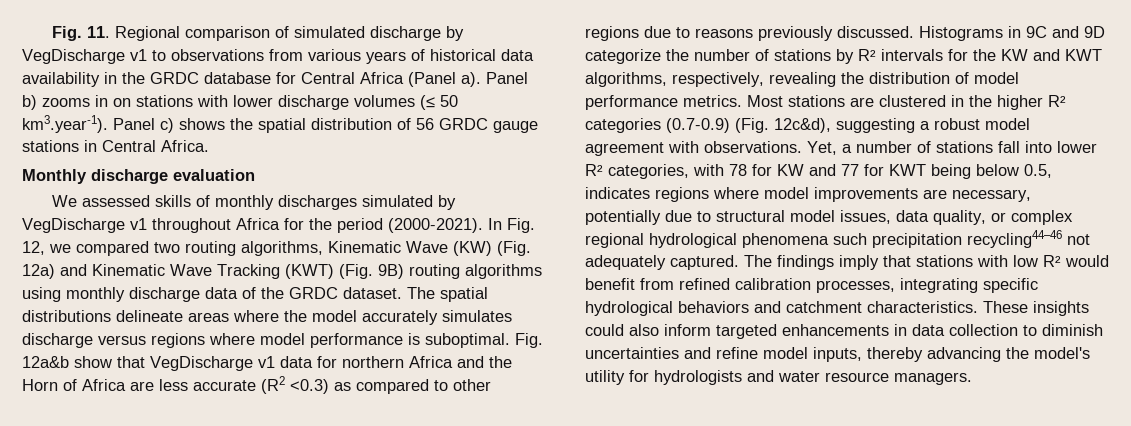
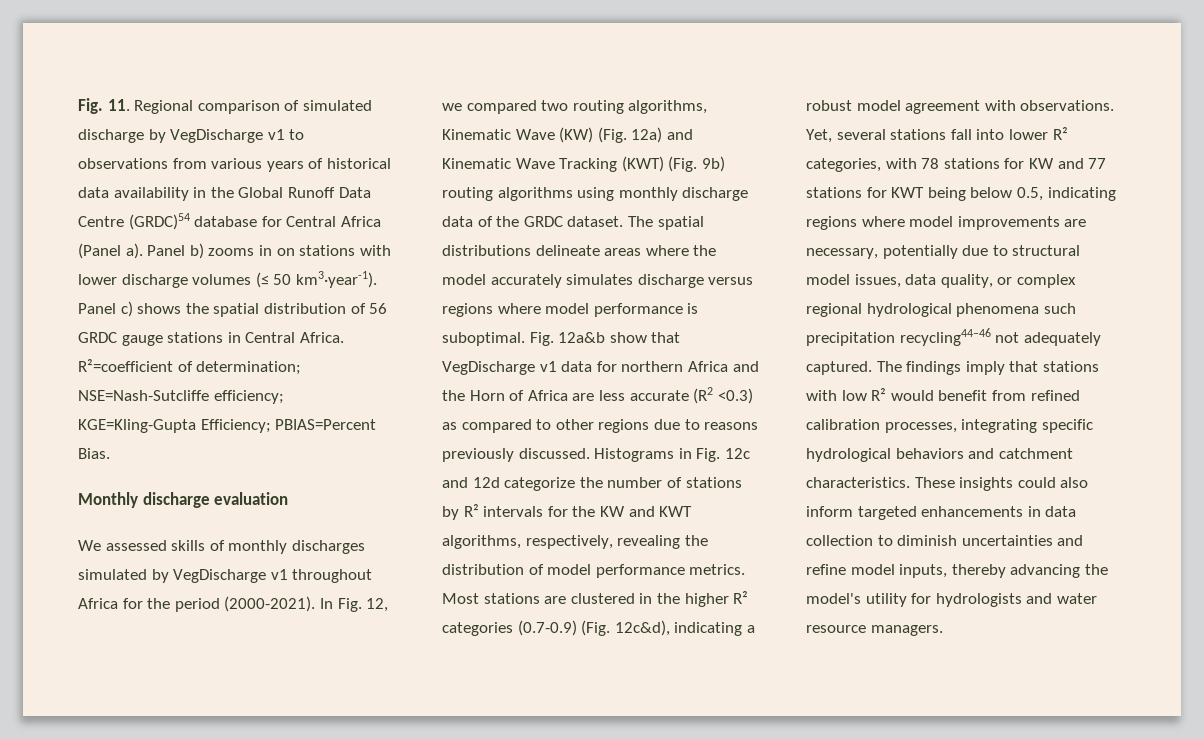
- Fig. 11. Regional comparison of simulated discharge by VegDischarge v1 to observations from various years of historical data availability in the GRDC database for Central Africa (Panel a).
+ Fig. 11. Regional comparison of simulated discharge by VegDischarge v1 to observations from various years of historical data availability in the Global Runoff Data Centre (GRDC)54 database for Central Africa (Panel a).
- Panel b) zooms in on stations with lower discharge volumes (≤ 50 km3.year-1). Panel c) shows the spatial distribution of 56 GRDC gauge stations in Central Africa.
+ Panel b) zooms in on stations with lower discharge volumes (≤ 50 km3·year-1). Panel c) shows the spatial distribution of 56 GRDC gauge stations in Central Africa. R²=coefficient of determination; NSE=Nash-Sutcliffe efficiency; KGE=Kling-Gupta Efficiency; PBIAS=Percent Bias.
- In Fig. 12, we compared two routing algorithms, Kinematic Wave (KW) (Fig. 12a) and Kinematic Wave Tracking (KWT) (Fig. 9B) routing algorithms using monthly discharge data of the GRDC dataset.
+ In Fig. 12, we compared two routing algorithms, Kinematic Wave (KW) (Fig. 12a) and Kinematic Wave Tracking (KWT) (Fig. 9b) routing algorithms using monthly discharge data of the GRDC dataset.
- Histograms in 9C and 9D categorize the number of stations by R² intervals for the KW and KWT algorithms, respectively, revealing the distribution of model performance metrics.
+ Histograms in Fig. 12c and 12d categorize the number of stations by R² intervals for the KW and KWT algorithms, respectively, revealing the distribution of model performance metrics.
- Most stations are clustered in the higher R² categories (0.7-0.9) (Fig. 12c&d), suggesting a robust model agreement with observations.
+ Most stations are clustered in the higher R² categories (0.7-0.9) (Fig. 12c&d), indicating a robust model agreement with observations.
- Yet, a number of stations fall into lower R² categories, with 78 for KW and 77 for KWT being below 0.5, indicates regions where model improvements are necessary, potentially due to structural model issues, data quality, or complex regional hydrological phenomena such precipitation recycling44–46 not adequately captured.
+ Yet, several stations fall into lower R² categories, with 78 stations for KW and 77 stations for KWT being below 0.5, indicating regions where model improvements are necessary, potentially due to structural model issues, data quality, or complex regional hydrological phenomena such precipitation recycling44–46 not adequately captured.

